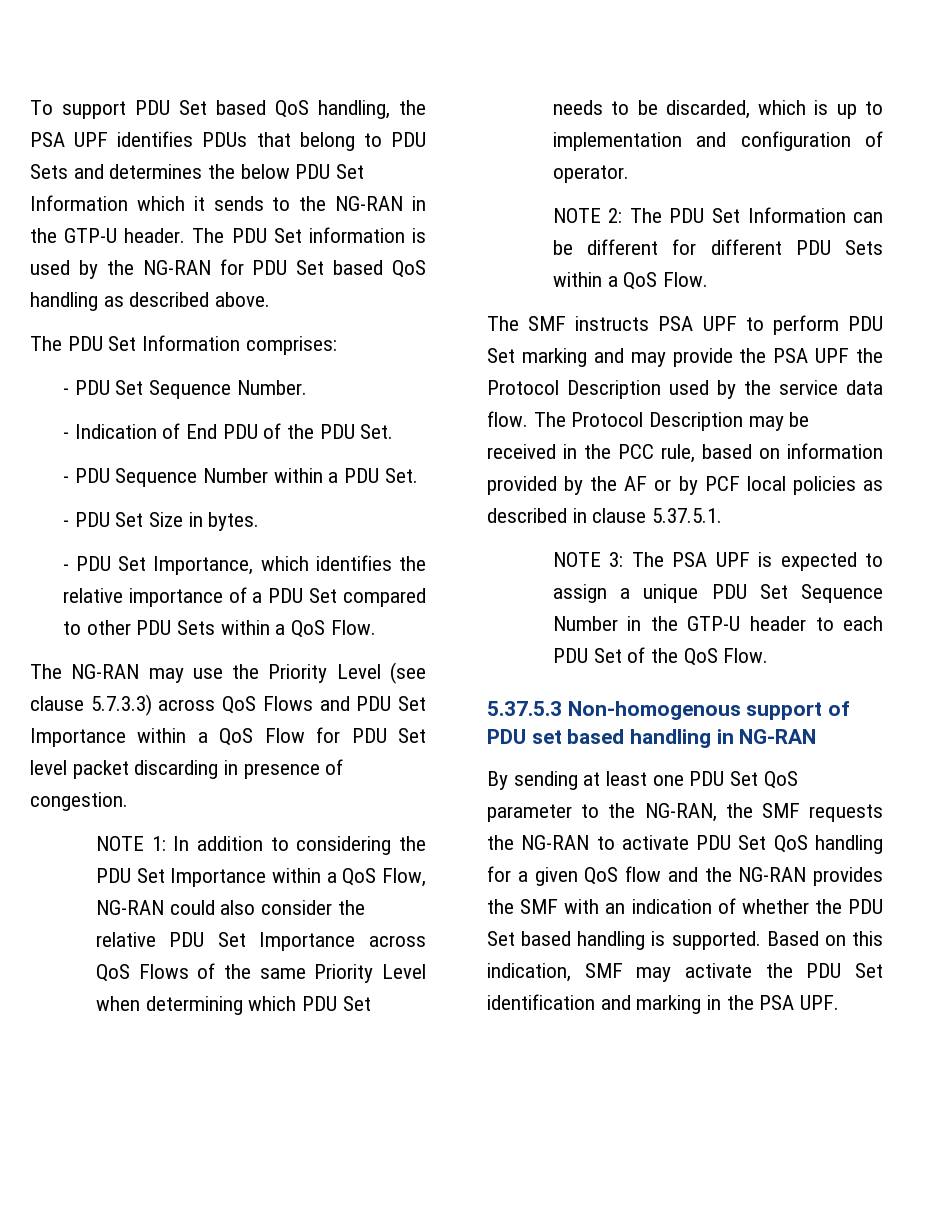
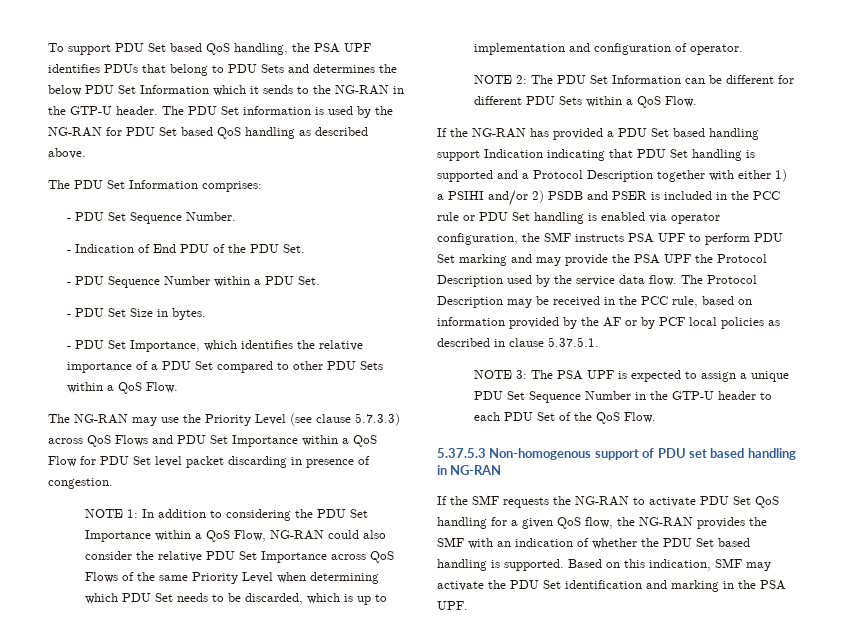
- The SMF instructs PSA UPF to perform PDU Set marking and may provide the PSA UPF the Protocol Description used by the service data flow.
+ If the NG-RAN has provided a PDU Set based handling support Indication indicating that PDU Set handling is supported and a Protocol Description together with either 1) a PSIHI and/or 2) PSDB and PSER is included in the PCC rule or PDU Set handling is enabled via operator configuration, the SMF instructs PSA UPF to perform PDU Set marking and may provide the PSA UPF the Protocol Description used by the service data flow.
- By sending at least one PDU Set QoS parameter to the NG-RAN, the SMF requests the NG-RAN to activate PDU Set QoS handling for a given QoS flow and the NG-RAN provides the SMF with an indication of whether the PDU Set based handling is supported.
+ If the SMF requests the NG-RAN to activate PDU Set QoS handling for a given QoS flow, the NG-RAN provides the SMF with an indication of whether the PDU Set based handling is supported.

